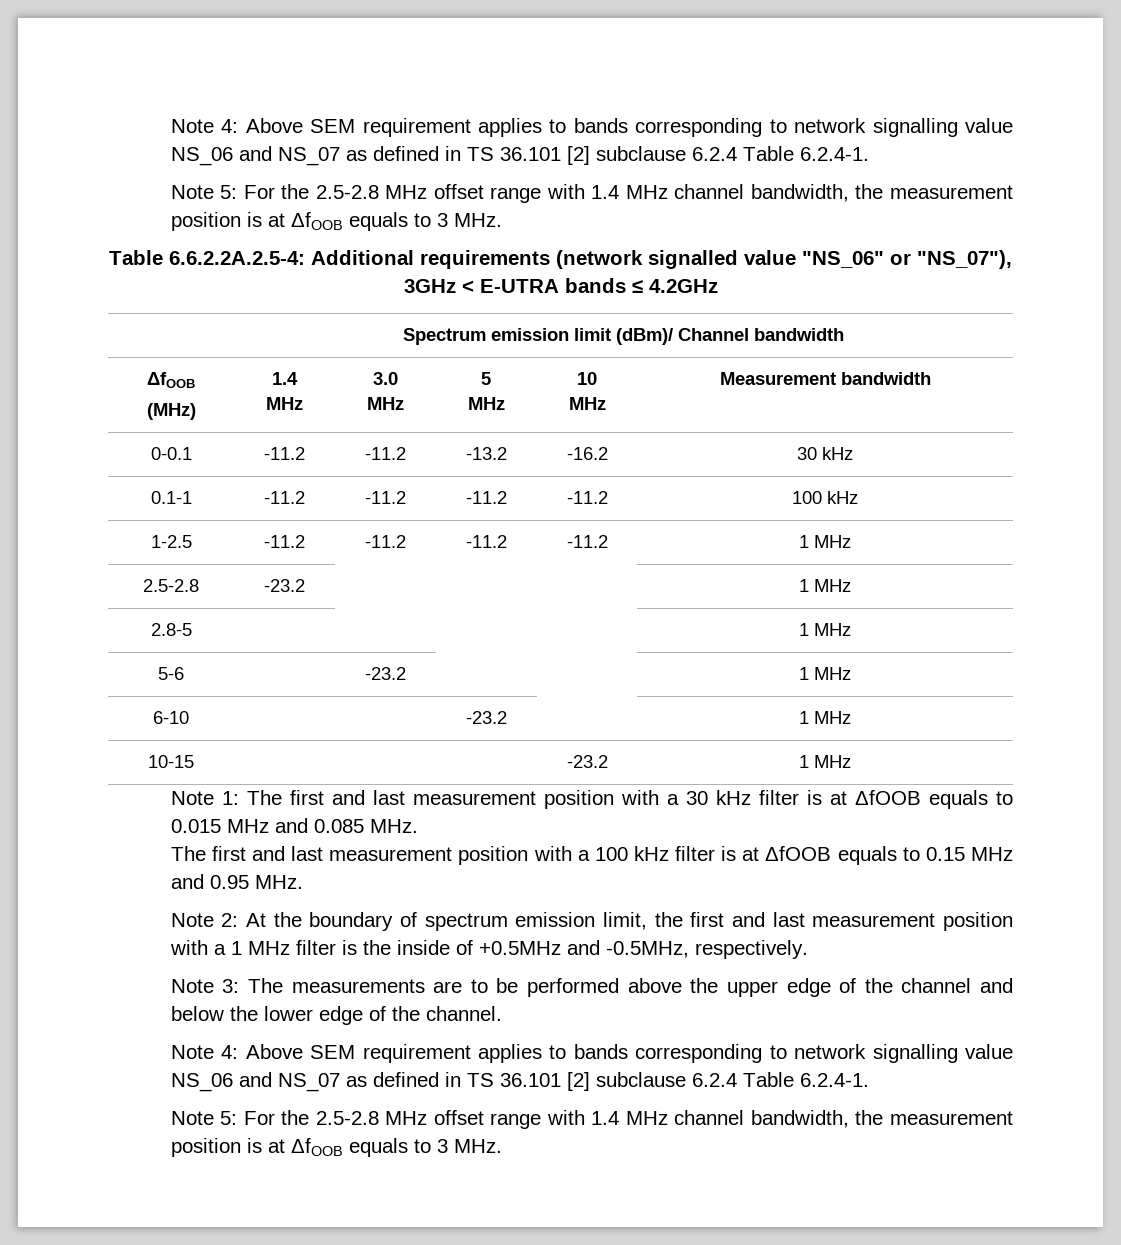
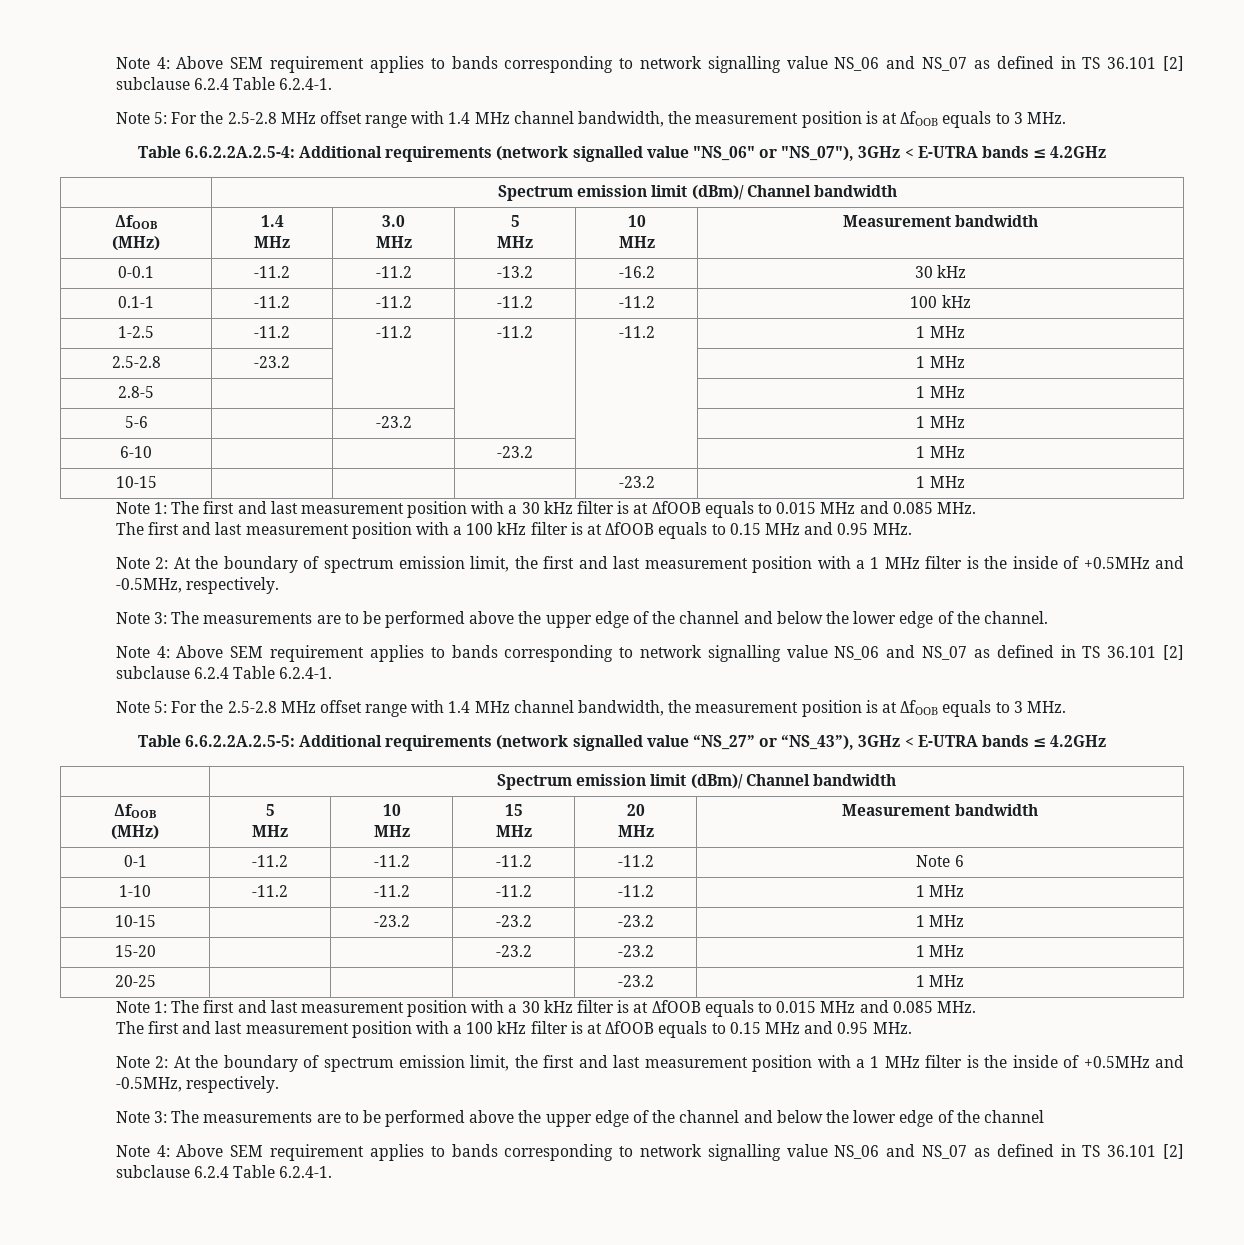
+ Table 6.6.2.2A.2.5-5: Additional requirements (network signalled value “NS_27” or “NS_43”), 3GHz < E-UTRA bands ≤ 4.2GHz
+ | Spectrum emission limit (dBm)/ Channel bandwidth
+ ΔfOOB
+ (MHz) | 5
+ MHz | 10
+ MHz | 15
+ MHz | 20
+ MHz | Measurement bandwidth
+ 0-1 | -11.2 | -11.2 | -11.2 | -11.2 | Note 6
+ 1-10 | -11.2 | -11.2 | -11.2 | -11.2 | 1 MHz
+ 10-15 | | -23.2 | -23.2 | -23.2 | 1 MHz
+ 15-20 | | | -23.2 | -23.2 | 1 MHz
+ 20-25 | | | | -23.2 | 1 MHz
+ Note 1: The first and last measurement position with a 30 kHz filter is at ΔfOOB equals to 0.015 MHz and 0.085 MHz.
+ The first and last measurement position with a 100 kHz filter is at ΔfOOB equals to 0.15 MHz and 0.95 MHz.
+ Note 2: At the boundary of spectrum emission limit, the first and last measurement position with a 1 MHz filter is the inside of +0.5MHz and -0.5MHz, respectively.
+ Note 3: The measurements are to be performed above the upper edge of the channel and below the lower edge of the channel
+ Note 4: Above SEM requirement applies to bands corresponding to network signalling value NS_06 and NS_07 as defined in TS 36.101 [2] subclause 6.2.4 Table 6.2.4-1.

